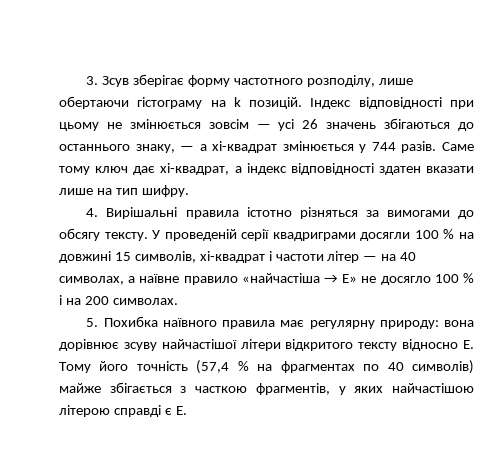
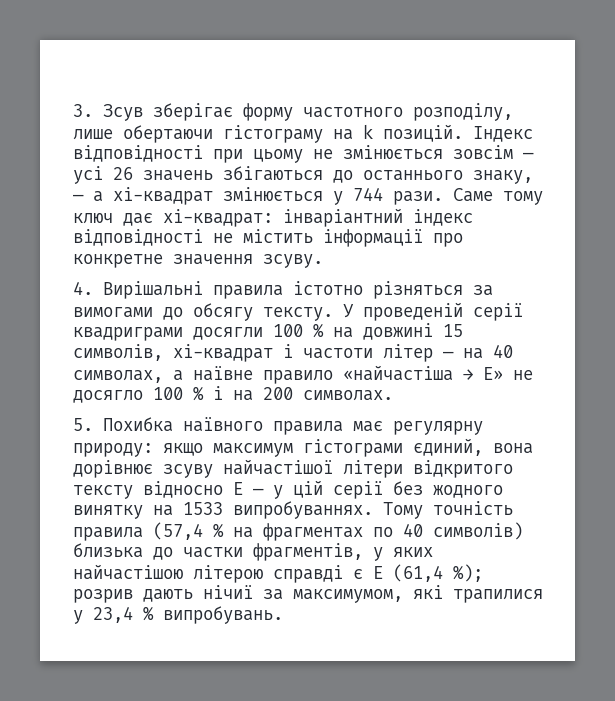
- Індекс відповідності при цьому не змінюється зовсім — усі 26 значень збігаються до останнього знаку, — а хі-квадрат змінюється у 744 разів.
+ Індекс відповідності при цьому не змінюється зовсім — усі 26 значень збігаються до останнього знаку, — а хі-квадрат змінюється у 744 рази.
- Саме тому ключ дає хі-квадрат, а індекс відповідності здатен вказати лише на тип шифру.
+ Саме тому ключ дає хі-квадрат: інваріантний індекс відповідності не містить інформації про конкретне значення зсуву.
- 5. Похибка наївного правила має регулярну природу: вона дорівнює зсуву найчастішої літери відкритого тексту відносно E. Тому його точність (57,4 % на фрагментах по 40 символів) майже збігається з часткою фрагментів, у яких найчастішою літерою справді є E.
+ 5. Похибка наївного правила має регулярну природу: якщо максимум гістограми єдиний, вона дорівнює зсуву найчастішої літери відкритого тексту відносно E — у цій серії без жодного винятку на 1533 випробуваннях. Тому точність правила (57,4 % на фрагментах по 40 символів) близька до частки фрагментів, у яких найчастішою літерою справді є E (61,4 %); розрив дають нічиї за максимумом, які трапилися у 23,4 % випробувань.

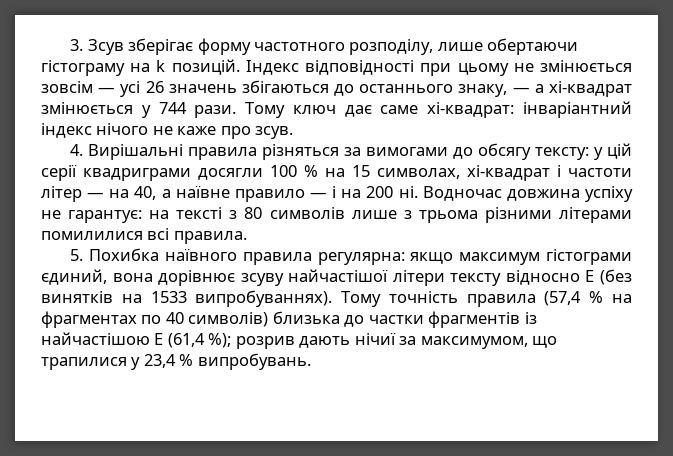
- Саме тому ключ дає хі-квадрат: інваріантний індекс відповідності не містить інформації про конкретне значення зсуву.
+ Тому ключ дає саме хі-квадрат: інваріантний індекс нічого не каже про зсув.
- 4. Вирішальні правила істотно різняться за вимогами до обсягу тексту. У проведеній серії квадриграми досягли 100 % на довжині 15 символів, хі-квадрат і частоти літер — на 40 символах, а наївне правило «найчастіша → E» не досягло 100 % і на 200 символах.
+ 4. Вирішальні правила різняться за вимогами до обсягу тексту: у цій серії квадриграми досягли 100 % на 15 символах, хі-квадрат і частоти літер — на 40, а наївне правило — і на 200 ні. Водночас довжина успіху не гарантує: на тексті з 80 символів лише з трьома різними літерами помилилися всі правила.
- 5. Похибка наївного правила має регулярну природу: якщо максимум гістограми єдиний, вона дорівнює зсуву найчастішої літери відкритого тексту відносно E — у цій серії без жодного винятку на 1533 випробуваннях.
+ 5. Похибка наївного правила регулярна: якщо максимум гістограми єдиний, вона дорівнює зсуву найчастішої літери тексту відносно E (без винятків на 1533 випробуваннях).
- Тому точність правила (57,4 % на фрагментах по 40 символів) близька до частки фрагментів, у яких найчастішою літерою справді є E (61,4 %); розрив дають нічиї за максимумом, які трапилися у 23,4 % випробувань.
+ Тому точність правила (57,4 % на фрагментах по 40 символів) близька до частки фрагментів із найчастішою E (61,4 %); розрив дають нічиї за максимумом, що трапилися у 23,4 % випробувань.

